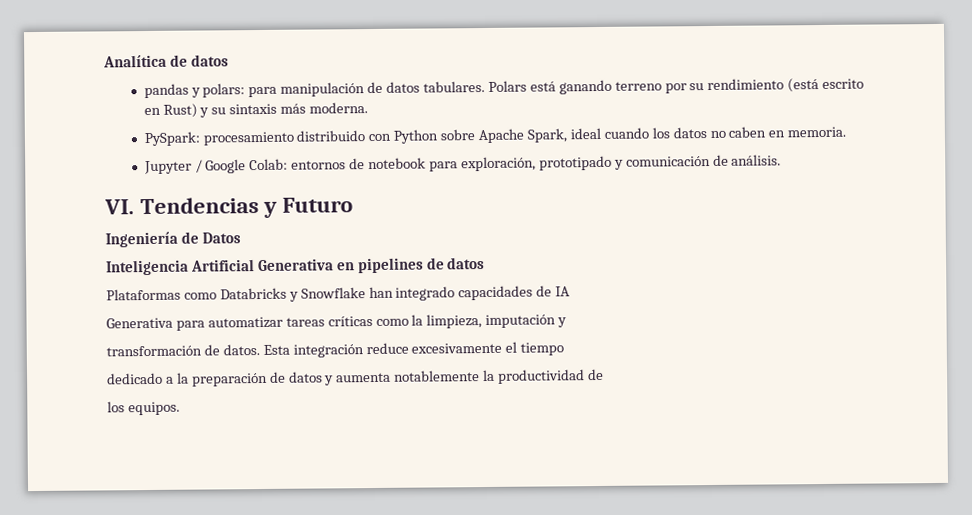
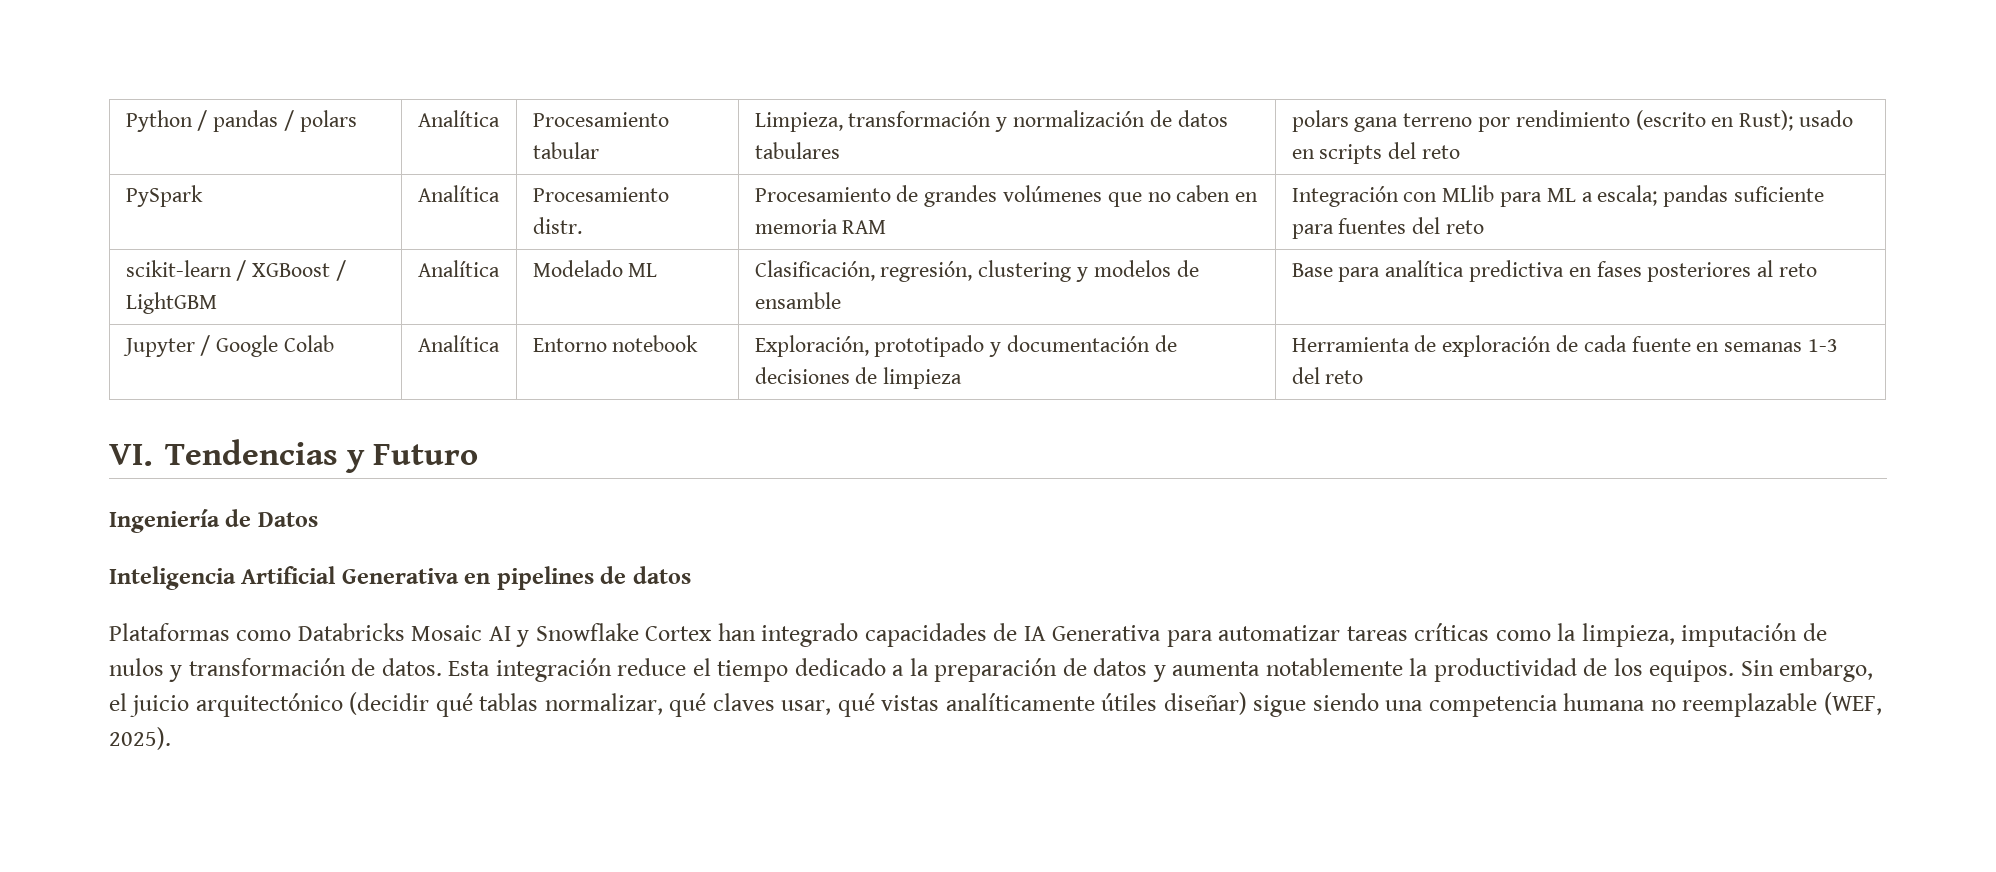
- Analítica de datos
- pandas y polars: para manipulación de datos tabulares. Polars está ganando terreno por su rendimiento (está escrito en Rust) y su sintaxis más moderna.
- PySpark: procesamiento distribuido con Python sobre Apache Spark, ideal cuando los datos no caben en memoria.
- Jupyter / Google Colab: entornos de notebook para exploración, prototipado y comunicación de análisis.
+ Python / pandas / polars | Analítica | Procesamiento tabular | Limpieza, transformación y normalización de datos tabulares | polars gana terreno por rendimiento (escrito en Rust); usado en scripts del reto
+ PySpark | Analítica | Procesamiento distr. | Procesamiento de grandes volúmenes que no caben en memoria RAM | Integración con MLlib para ML a escala; pandas suficiente para fuentes del reto
+ scikit-learn / XGBoost / LightGBM | Analítica | Modelado ML | Clasificación, regresión, clustering y modelos de ensamble | Base para analítica predictiva en fases posteriores al reto
+ Jupyter / Google Colab | Analítica | Entorno notebook | Exploración, prototipado y documentación de decisiones de limpieza | Herramienta de exploración de cada fuente en semanas 1-3 del reto
- Plataformas como Databricks y Snowflake han integrado capacidades de IA
- Generativa para automatizar tareas críticas como la limpieza, imputación y
- transformación de datos.
+ Plataformas como Databricks Mosaic AI y Snowflake Cortex han integrado capacidades de IA Generativa para automatizar tareas críticas como la limpieza, imputación de nulos y transformación de datos.
- Esta integración reduce excesivamente el tiempo
- dedicado a la preparación de datos y aumenta notablemente la productividad de
- los equipos.
+ Esta integración reduce el tiempo dedicado a la preparación de datos y aumenta notablemente la productividad de los equipos.
+ Sin embargo, el juicio arquitectónico (decidir qué tablas normalizar, qué claves usar, qué vistas analíticamente útiles diseñar) sigue siendo una competencia humana no reemplazable (WEF, 2025).

